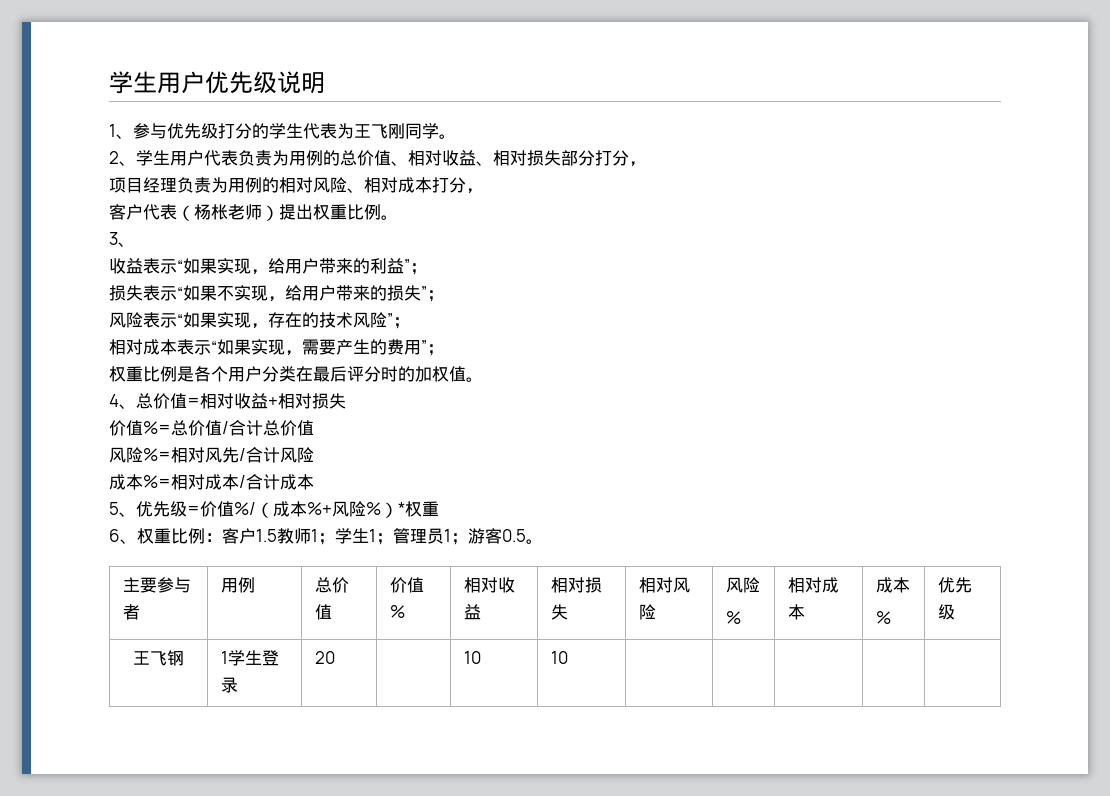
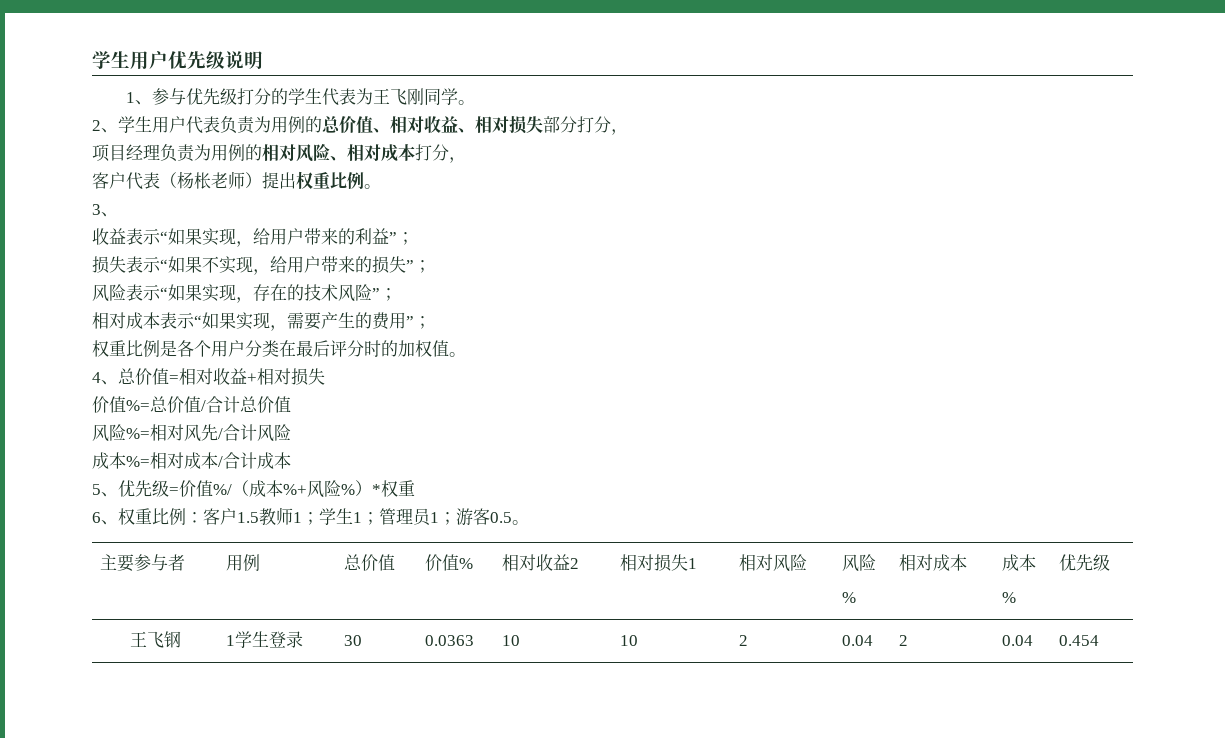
- 主要参与者 | 用例 | 总价值 | 价值% | 相对收益 | 相对损失 | 相对风险 | 风险
+ 主要参与者 | 用例 | 总价值 | 价值% | 相对收益2 | 相对损失1 | 相对风险 | 风险
- 王飞钢 | 1学生登录 | 20 | | 10 | 10 | | | | |
+ 王飞钢 | 1学生登录 | 30 | 0.0363 | 10 | 10 | 2 | 0.04 | 2 | 0.04 | 0.454

